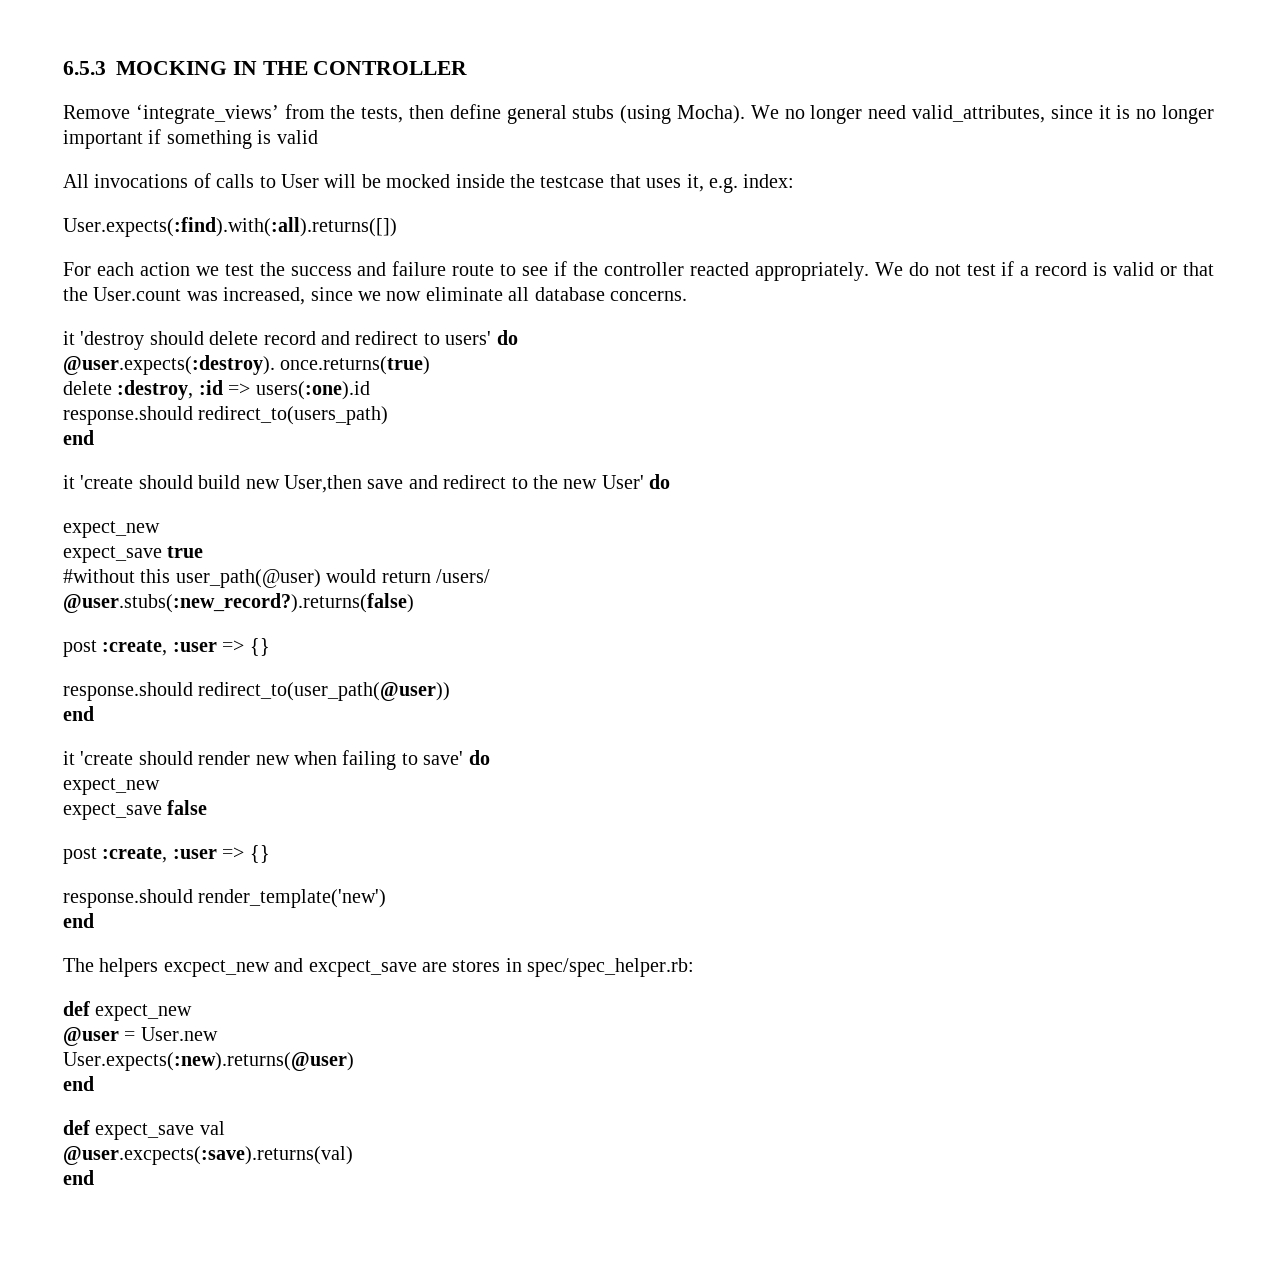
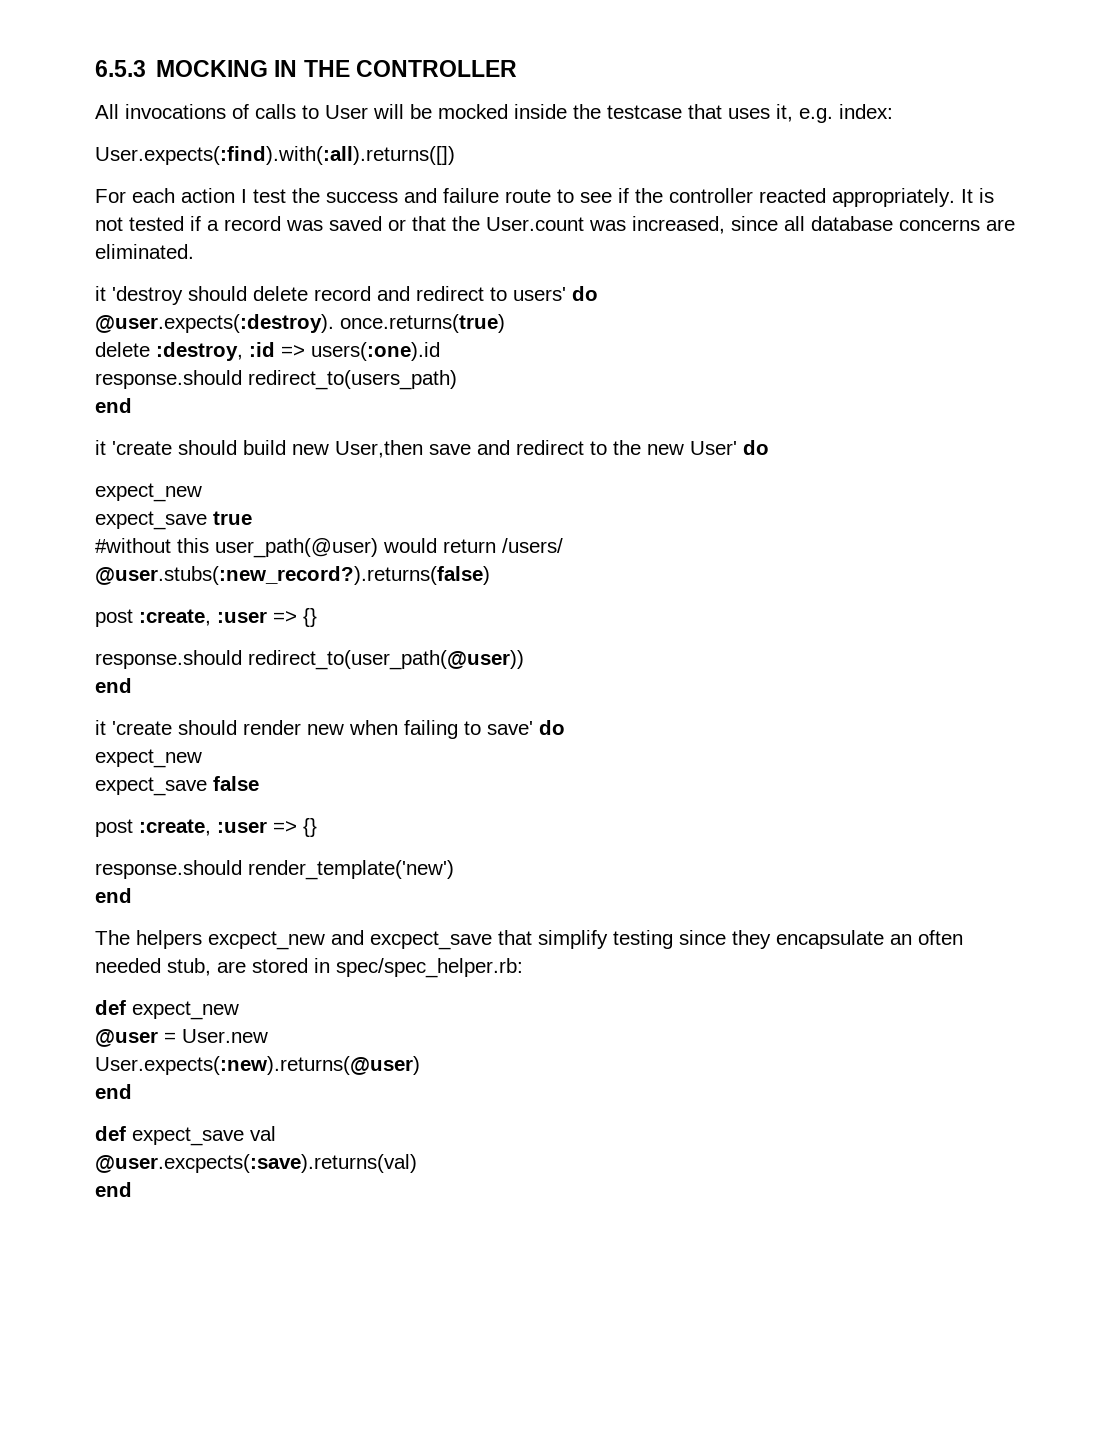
- Remove ‘integrate_views’ from the tests, then define general stubs (using Mocha). We no longer need valid_attributes, since it is no longer important if something is valid
- For each action we test the success and failure route to see if the controller reacted appropriately.
+ For each action I test the success and failure route to see if the controller reacted appropriately.
- We do not test if a record is valid or that the User.count was increased, since we now eliminate all database concerns.
+ It is not tested if a record was saved or that the User.count was increased, since all database concerns are eliminated.
- The helpers excpect_new and excpect_save are stores in spec/spec_helper.rb:
+ The helpers excpect_new and excpect_save that simplify testing since they encapsulate an often needed stub, are stored in spec/spec_helper.rb:

